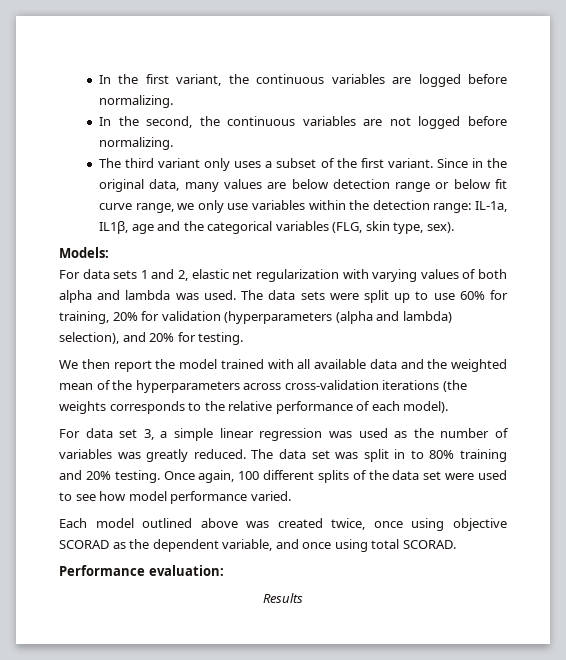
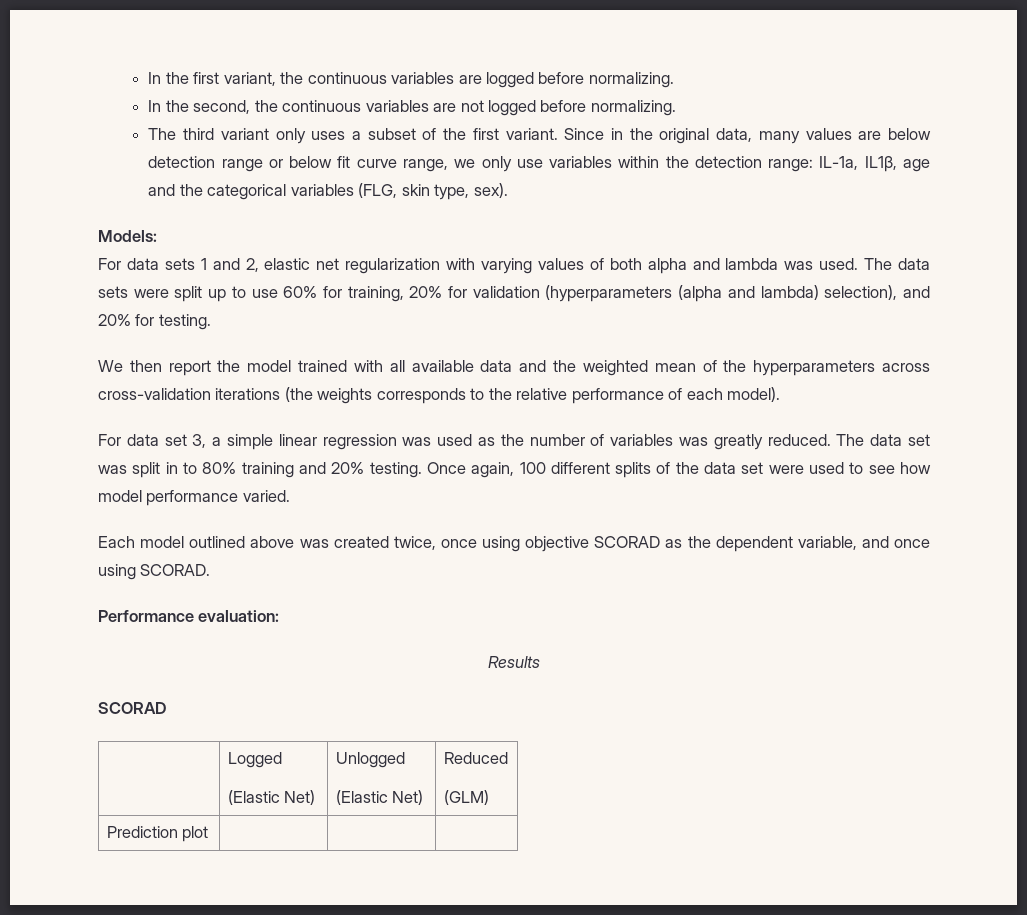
- Each model outlined above was created twice, once using objective SCORAD as the dependent variable, and once using total SCORAD.
+ Each model outlined above was created twice, once using objective SCORAD as the dependent variable, and once using SCORAD.
  Results
+ SCORAD
+ | Logged
+ (Elastic Net) | Unlogged
+ (Elastic Net) | Reduced
+ (GLM)
+ Prediction plot | | |

